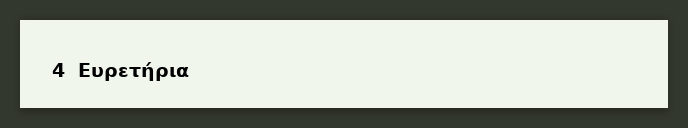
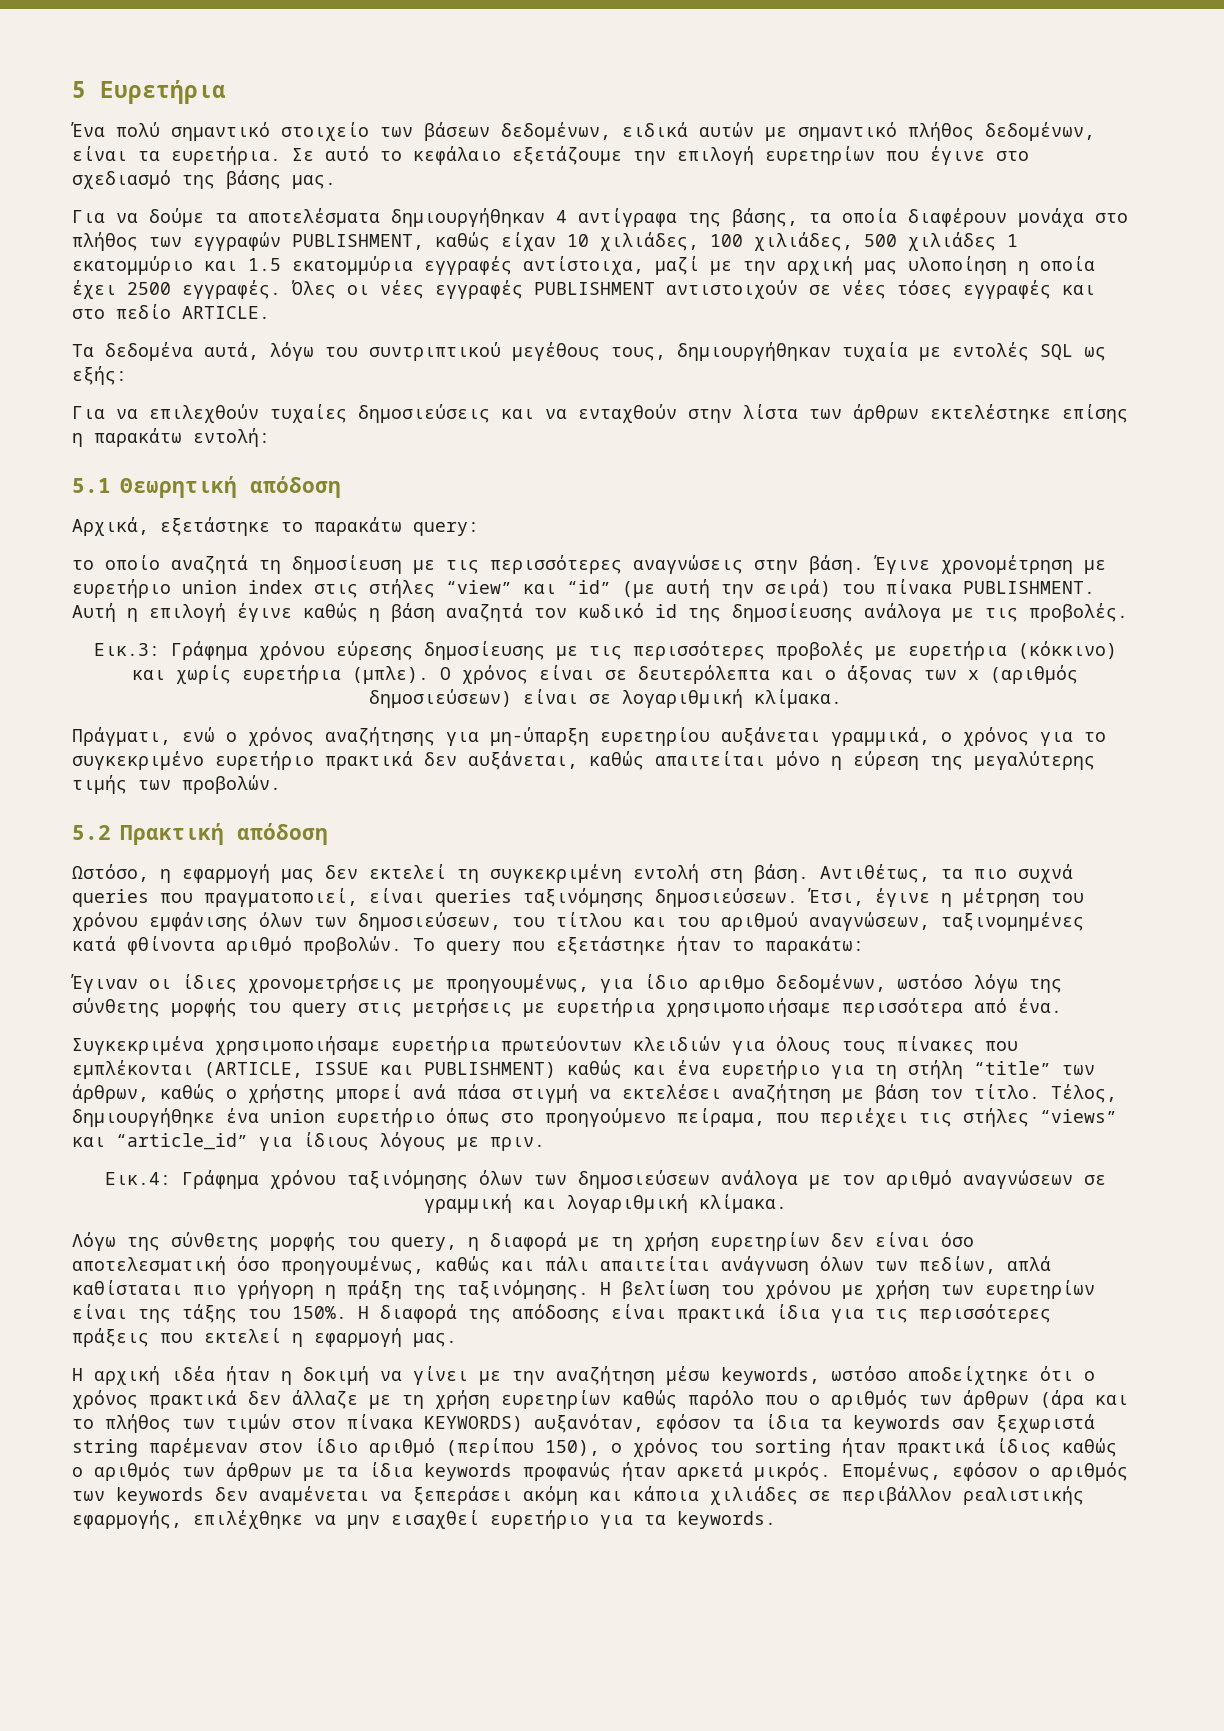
- 4 Ευρετήρια
+ 5 Ευρετήρια
+ Ένα πολύ σημαντικό στοιχείο των βάσεων δεδομένων, ειδικά αυτών με σημαντικό πλήθος δεδομένων, είναι τα ευρετήρια. Σε αυτό το κεφάλαιο εξετάζουμε την επιλογή ευρετηρίων που έγινε στο σχεδιασμό της βάσης μας.
+ Για να δούμε τα αποτελέσματα δημιουργήθηκαν 4 αντίγραφα της βάσης, τα οποία διαφέρουν μονάχα στο πλήθος των εγγραφών PUBLISHMENT, καθώς είχαν 10 χιλιάδες, 100 χιλιάδες, 500 χιλιάδες 1 εκατομμύριο και 1.5 εκατομμύρια εγγραφές αντίστοιχα, μαζί με την αρχική μας υλοποίηση η οποία έχει 2500 εγγραφές. Όλες οι νέες εγγραφές PUBLISHMENT αντιστοιχούν σε νέες τόσες εγγραφές και στο πεδίο ARTICLE.
+ Τα δεδομένα αυτά, λόγω του συντριπτικού μεγέθους τους, δημιουργήθηκαν τυχαία με εντολές SQL ως εξής:
+ Για να επιλεχθούν τυχαίες δημοσιεύσεις και να ενταχθούν στην λίστα των άρθρων εκτελέστηκε επίσης η παρακάτω εντολή:
+ 5.1 Θεωρητική απόδοση
+ Αρχικά, εξετάστηκε το παρακάτω query:
+ το οποίο αναζητά τη δημοσίευση με τις περισσότερες αναγνώσεις στην βάση. Έγινε χρονομέτρηση με ευρετήριο union index στις στήλες “view” και “id” (με αυτή την σειρά) του πίνακα PUBLISHMENT. Αυτή η επιλογή έγινε καθώς η βάση αναζητά τον κωδικό id της δημοσίευσης ανάλογα με τις προβολές.
+ Εικ.3: Γράφημα χρόνου εύρεσης δημοσίευσης με τις περισσότερες προβολές με ευρετήρια (κόκκινο) και χωρίς ευρετήρια (μπλε). Ο χρόνος είναι σε δευτερόλεπτα και ο άξονας των x (αριθμός δημοσιεύσεων) είναι σε λογαριθμική κλίμακα.
+ Πράγματι, ενώ ο χρόνος αναζήτησης για μη-ύπαρξη ευρετηρίου αυξάνεται γραμμικά, ο χρόνος για το συγκεκριμένο ευρετήριο πρακτικά δεν αυξάνεται, καθώς απαιτείται μόνο η εύρεση της μεγαλύτερης τιμής των προβολών.
+ 5.2 Πρακτική απόδοση
+ Ωστόσο, η εφαρμογή μας δεν εκτελεί τη συγκεκριμένη εντολή στη βάση. Αντιθέτως, τα πιο συχνά queries που πραγματοποιεί, είναι queries ταξινόμησης δημοσιεύσεων. Έτσι, έγινε η μέτρηση του χρόνου εμφάνισης όλων των δημοσιεύσεων, του τίτλου και του αριθμού αναγνώσεων, ταξινομημένες κατά φθίνοντα αριθμό προβολών. Το query που εξετάστηκε ήταν το παρακάτω:
+ Έγιναν οι ίδιες χρονομετρήσεις με προηγουμένως, για ίδιο αριθμο δεδομένων, ωστόσο λόγω της σύνθετης μορφής του query στις μετρήσεις με ευρετήρια χρησιμοποιήσαμε περισσότερα από ένα.
+ Συγκεκριμένα χρησιμοποιήσαμε ευρετήρια πρωτεύοντων κλειδιών για όλους τους πίνακες που εμπλέκονται (ARTICLE, ISSUE και PUBLISHMENT) καθώς και ένα ευρετήριο για τη στήλη “title” των άρθρων, καθώς ο χρήστης μπορεί ανά πάσα στιγμή να εκτελέσει αναζήτηση με βάση τον τίτλο. Τέλος, δημιουργήθηκε ένα union ευρετήριο όπως στο προηγούμενο πείραμα, που περιέχει τις στήλες “views” και “article_id” για ίδιους λόγους με πριν.
+ Εικ.4: Γράφημα χρόνου ταξινόμησης όλων των δημοσιεύσεων ανάλογα με τον αριθμό αναγνώσεων σε γραμμική και λογαριθμική κλίμακα.
+ Λόγω της σύνθετης μορφής του query, η διαφορά με τη χρήση ευρετηρίων δεν είναι όσο αποτελεσματική όσο προηγουμένως, καθώς και πάλι απαιτείται ανάγνωση όλων των πεδίων, απλά καθίσταται πιο γρήγορη η πράξη της ταξινόμησης. Η βελτίωση του χρόνου με χρήση των ευρετηρίων είναι της τάξης του 150%. Η διαφορά της απόδοσης είναι πρακτικά ίδια για τις περισσότερες πράξεις που εκτελεί η εφαρμογή μας.
+ Η αρχική ιδέα ήταν η δοκιμή να γίνει με την αναζήτηση μέσω keywords, ωστόσο αποδείχτηκε ότι ο χρόνος πρακτικά δεν άλλαζε με τη χρήση ευρετηρίων καθώς παρόλο που ο αριθμός των άρθρων (άρα και το πλήθος των τιμών στον πίνακα KEYWORDS) αυξανόταν, εφόσον τα ίδια τα keywords σαν ξεχωριστά string παρέμεναν στον ίδιο αριθμό (περίπου 150), ο χρόνος του sorting ήταν πρακτικά ίδιος καθώς ο αριθμός των άρθρων με τα ίδια keywords προφανώς ήταν αρκετά μικρός. Επομένως, εφόσον ο αριθμός των keywords δεν αναμένεται να ξεπεράσει ακόμη και κάποια χιλιάδες σε περιβάλλον ρεαλιστικής εφαρμογής, επιλέχθηκε να μην εισαχθεί ευρετήριο για τα keywords.

